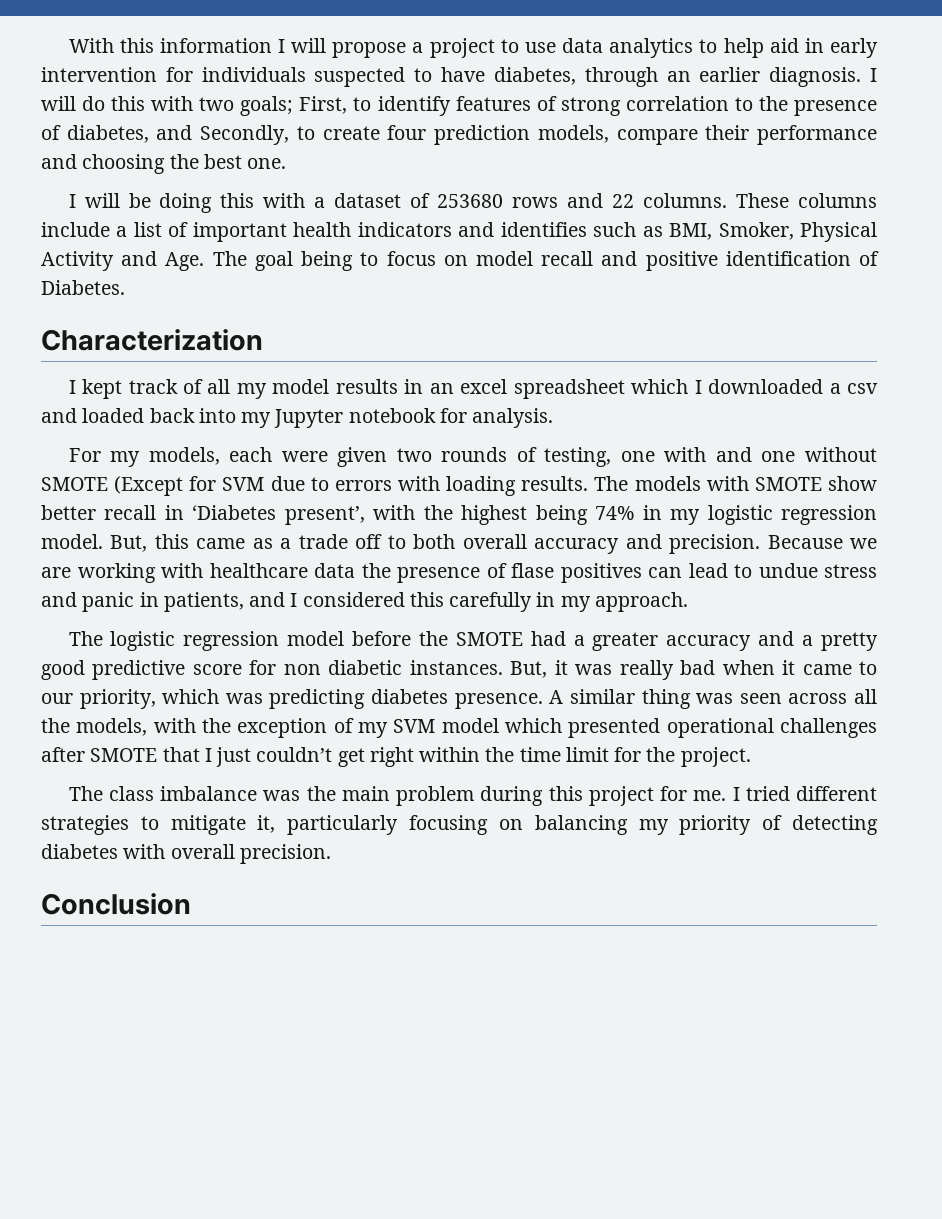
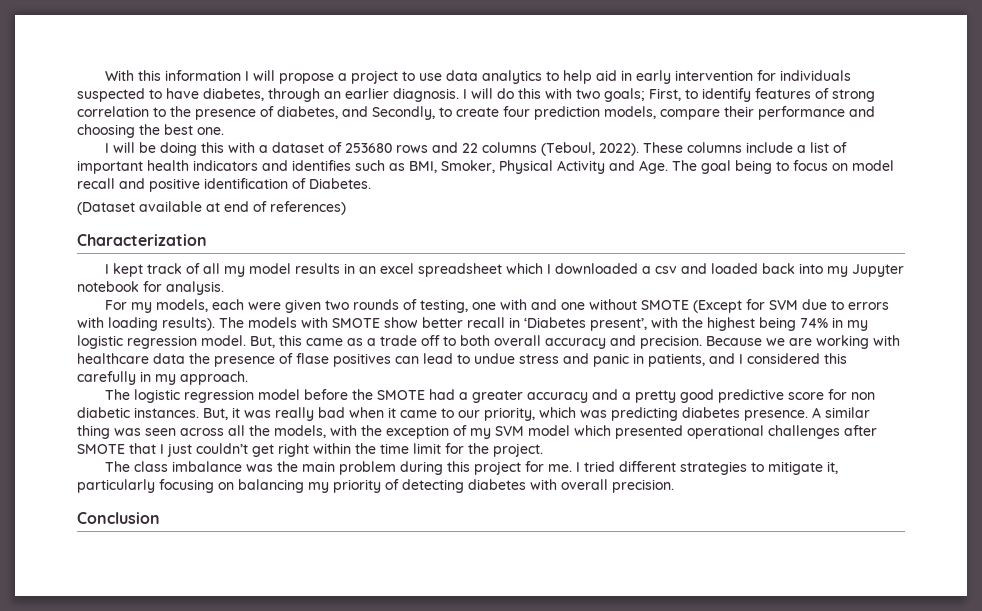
- I will be doing this with a dataset of 253680 rows and 22 columns.
+ I will be doing this with a dataset of 253680 rows and 22 columns (Teboul, 2022).
+ (Dataset available at end of references)
- For my models, each were given two rounds of testing, one with and one without SMOTE (Except for SVM due to errors with loading results.
+ For my models, each were given two rounds of testing, one with and one without SMOTE (Except for SVM due to errors with loading results).

